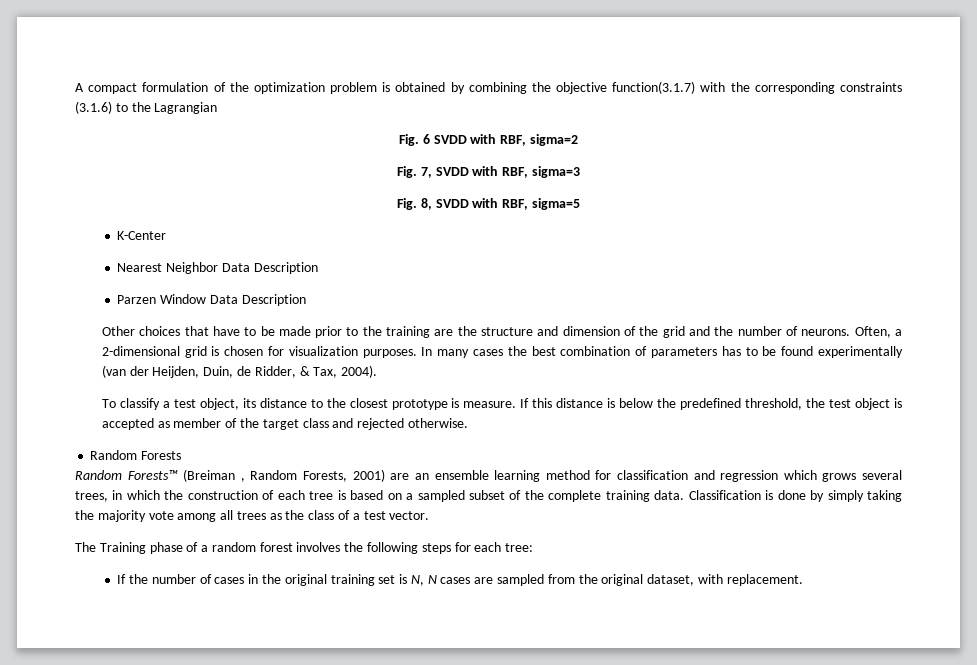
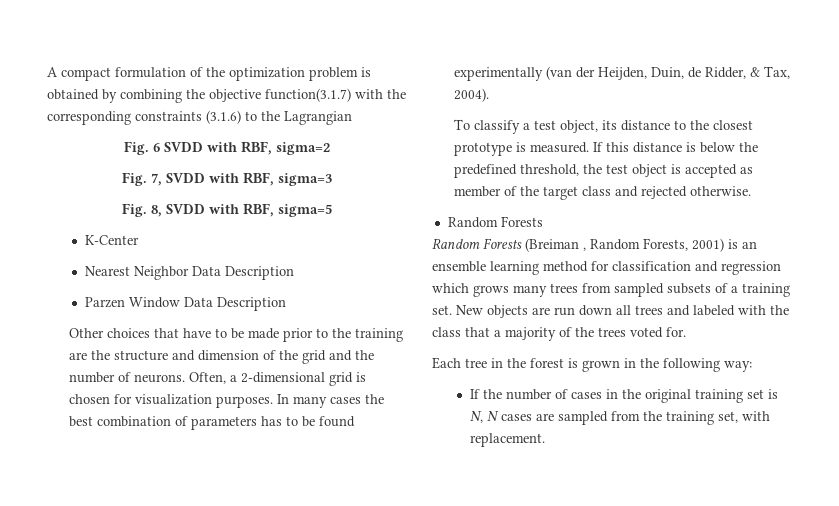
- To classify a test object, its distance to the closest prototype is measure.
+ To classify a test object, its distance to the closest prototype is measured.
- Random Forests™ (Breiman , Random Forests, 2001) are an ensemble learning method for classification and regression which grows several trees, in which the construction of each tree is based on a sampled subset of the complete training data. Classification is done by simply taking the majority vote among all trees as the class of a test vector.
- The Training phase of a random forest involves the following steps for each tree:
+ Random Forests (Breiman , Random Forests, 2001) is an ensemble learning method for classification and regression which grows many trees from sampled subsets of a training set. New objects are run down all trees and labeled with the class that a majority of the trees voted for.
+ Each tree in the forest is grown in the following way:
- If the number of cases in the original training set is N, N cases are sampled from the original dataset, with replacement.
+ If the number of cases in the original training set is N, N cases are sampled from the training set, with replacement.

